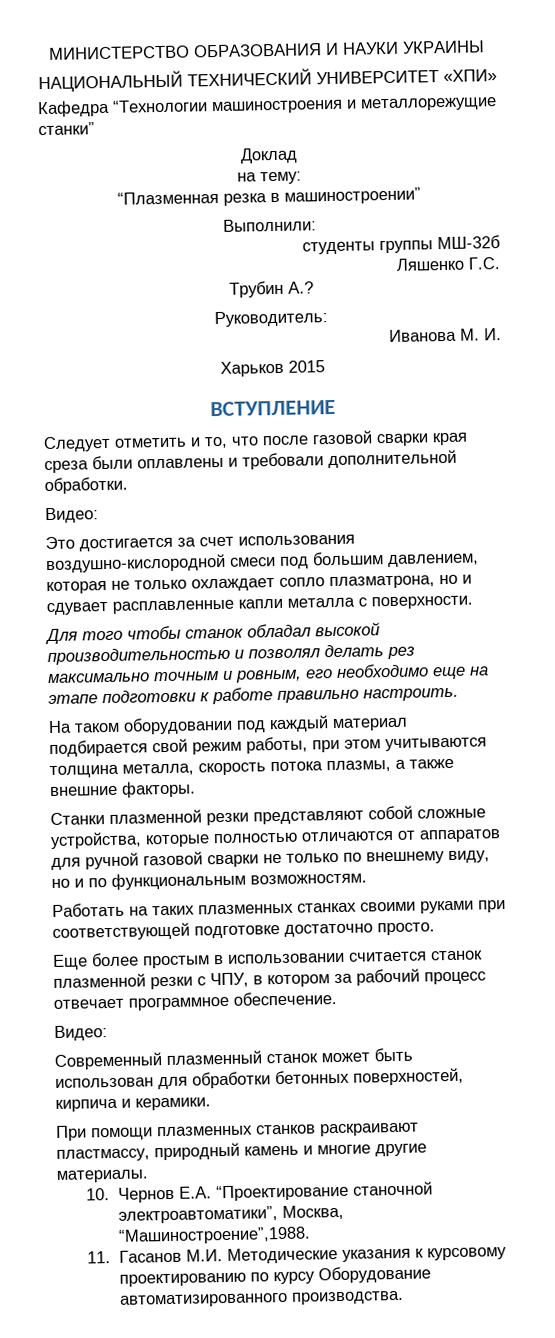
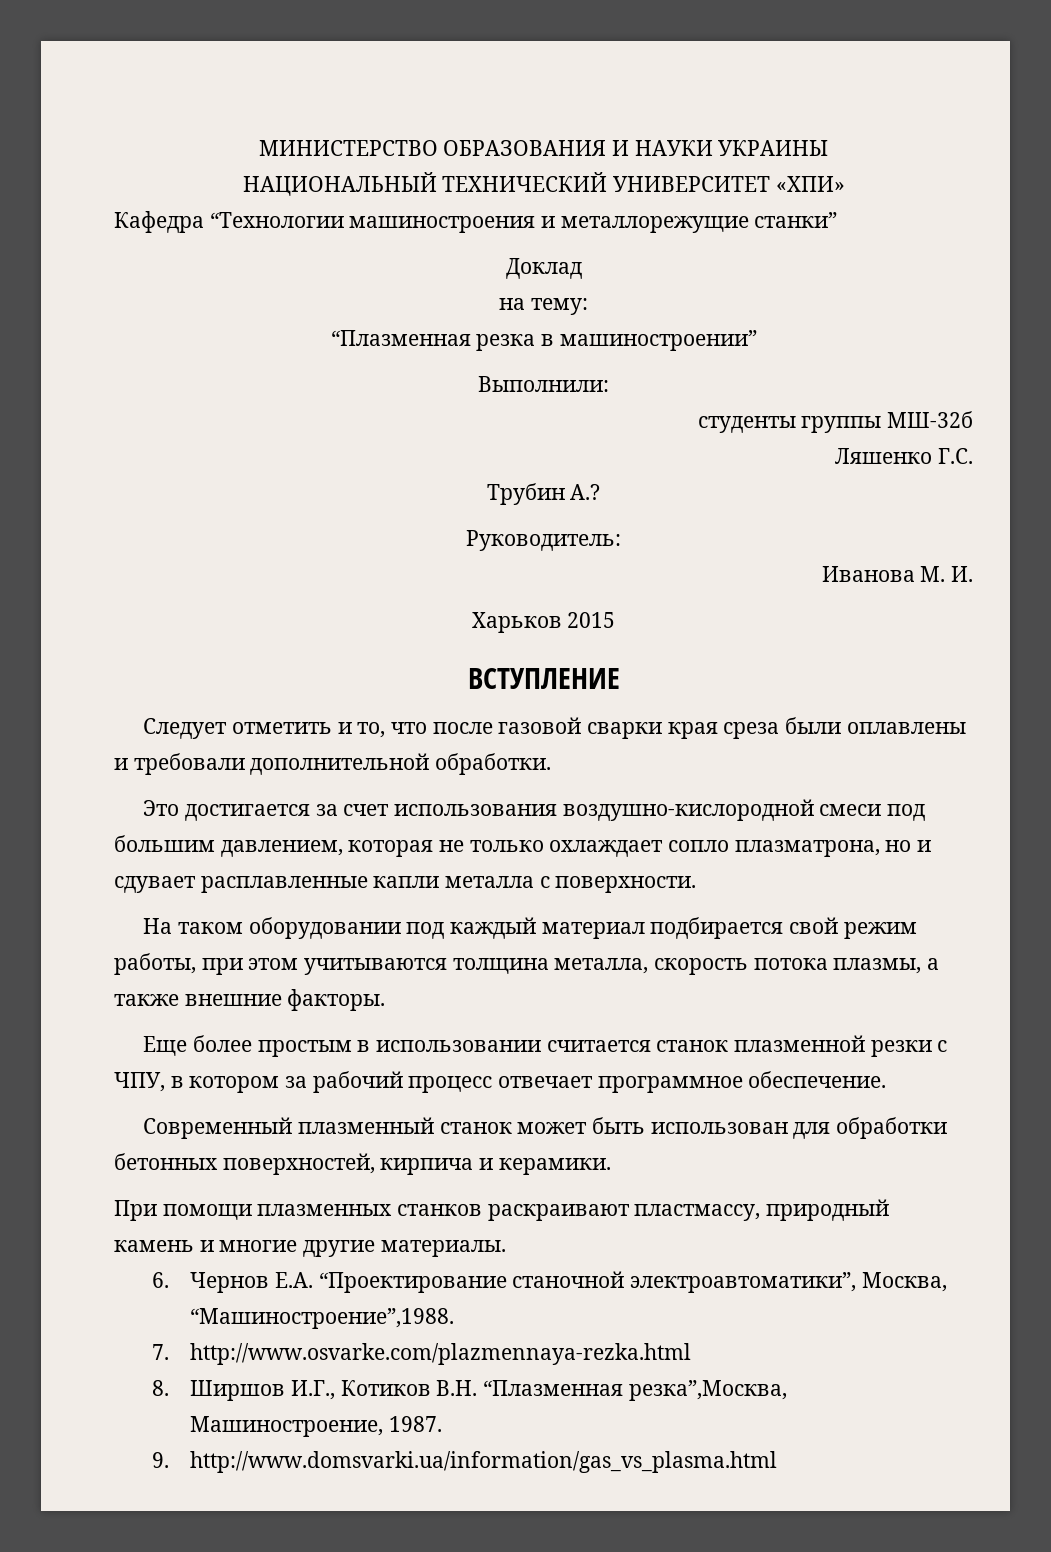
  Следует отметить и то, что после газовой сварки края среза были оплавлены и требовали дополнительной обработки.
- Видео:
- Для того чтобы станок обладал высокой производительностью и позволял делать рез максимально точным и ровным, его необходимо еще на этапе подготовки к работе правильно настроить.
- Станки плазменной резки представляют собой сложные устройства, которые полностью отличаются от аппаратов для ручной газовой сварки не только по внешнему виду, но и по функциональным возможностям.
- Работать на таких плазменных станках своими руками при соответствующей подготовке достаточно просто.
  Еще более простым в использовании считается станок плазменной резки с ЧПУ, в котором за рабочий процесс отвечает программное обеспечение.
- Видео:
- 10. Чернов Е.А. “Проектирование станочной электроавтоматики”, Москва, “Машиностроение”,1988.
+ 6. Чернов Е.А. “Проектирование станочной электроавтоматики”, Москва, “Машиностроение”,1988.
- 11. Гасанов М.И. Методические указания к курсовому проектированию по курсу Оборудование автоматизированного производства.
+ 7. http://www.osvarke.com/plazmennaya-rezka.html
+ 8. Ширшов И.Г., Котиков В.Н. “Плазменная резка”,Москва, Машиностроение, 1987.
+ 9. http://www.domsvarki.ua/information/gas_vs_plasma.html

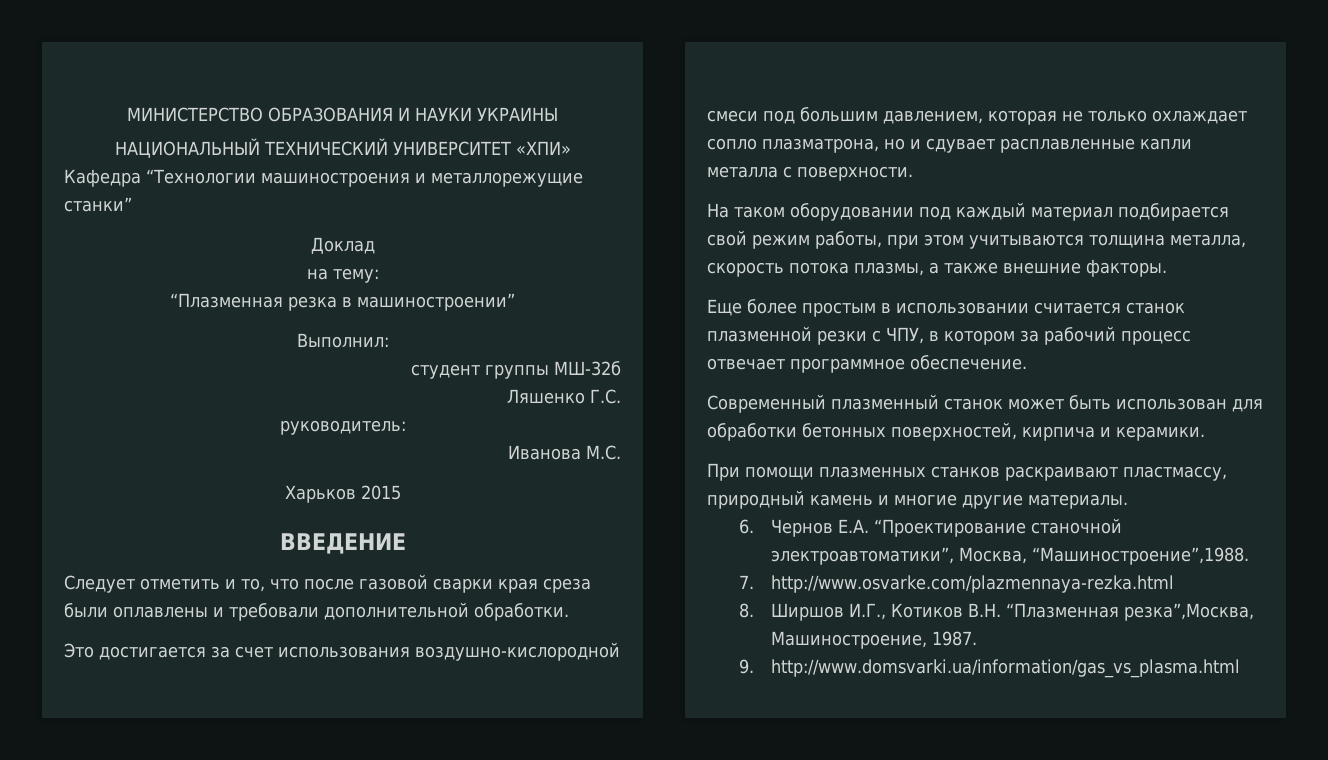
- Выполнили:
- студенты группы МШ-32б
+ Выполнил:
+ студент группы МШ-32б
- Трубин А.?
- Руководитель:
+ руководитель:
- Иванова М. И.
+ Иванова М.С.
- ВСТУПЛЕНИЕ
+ ВВЕДЕНИЕ

